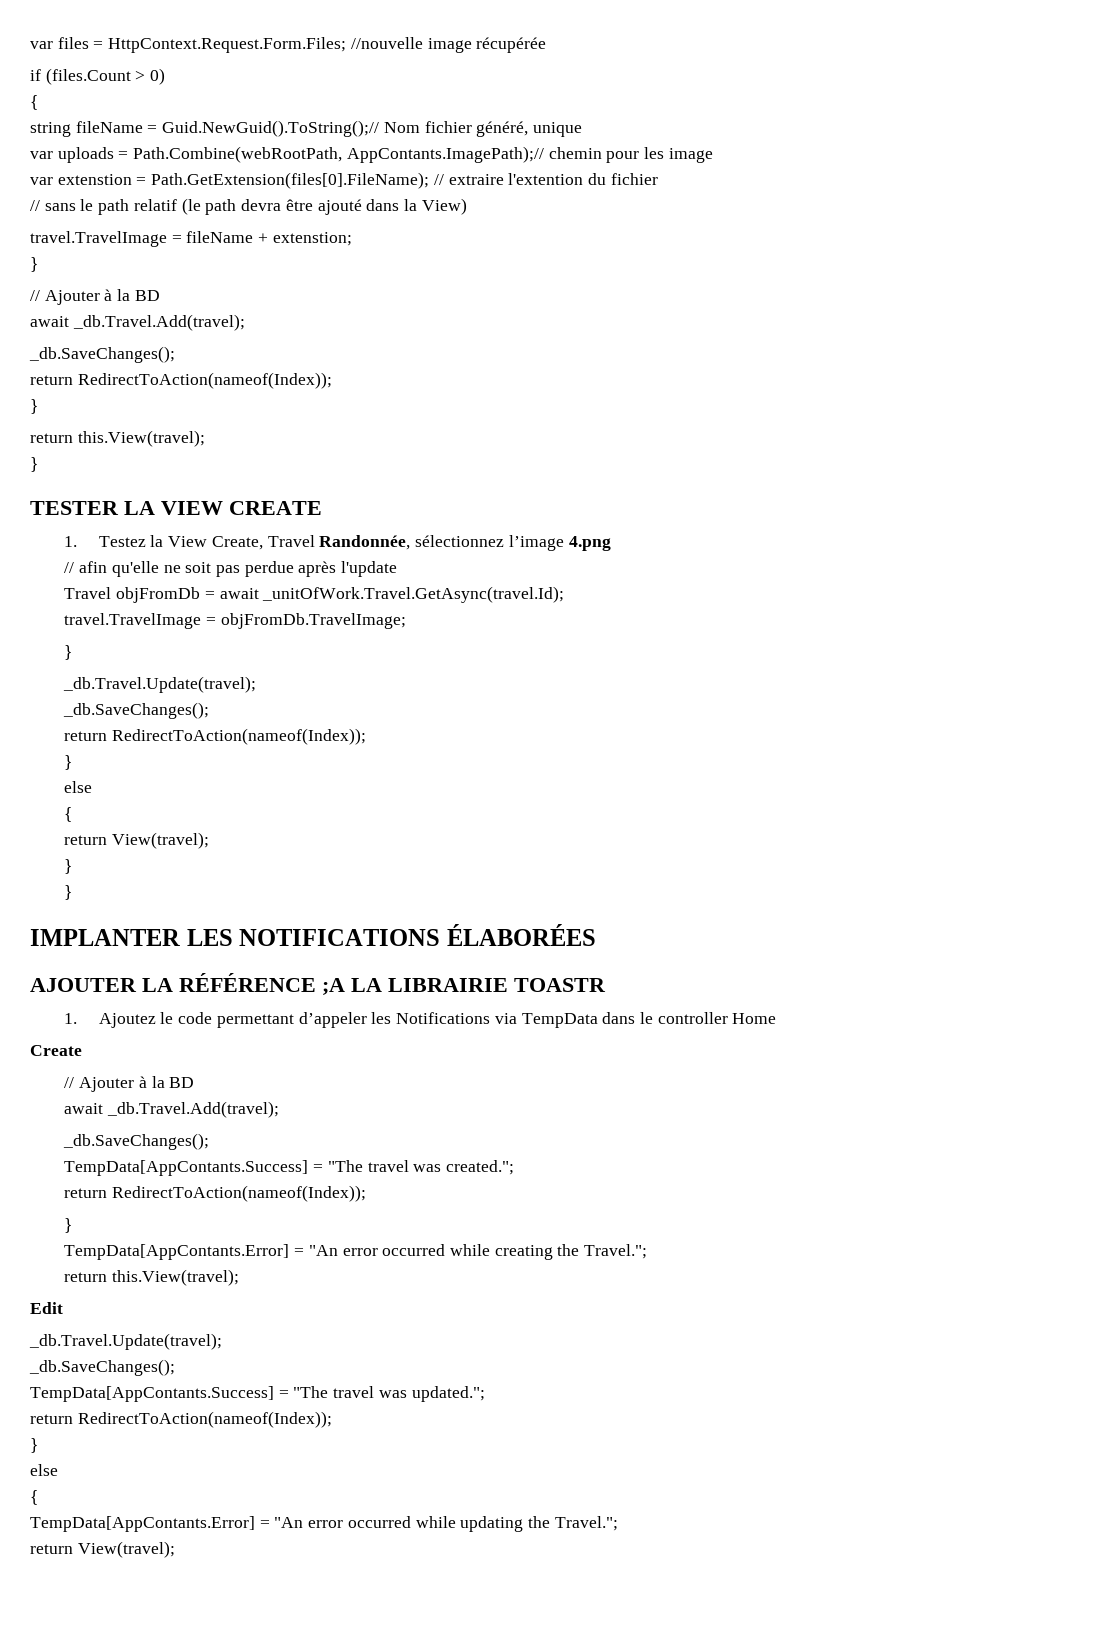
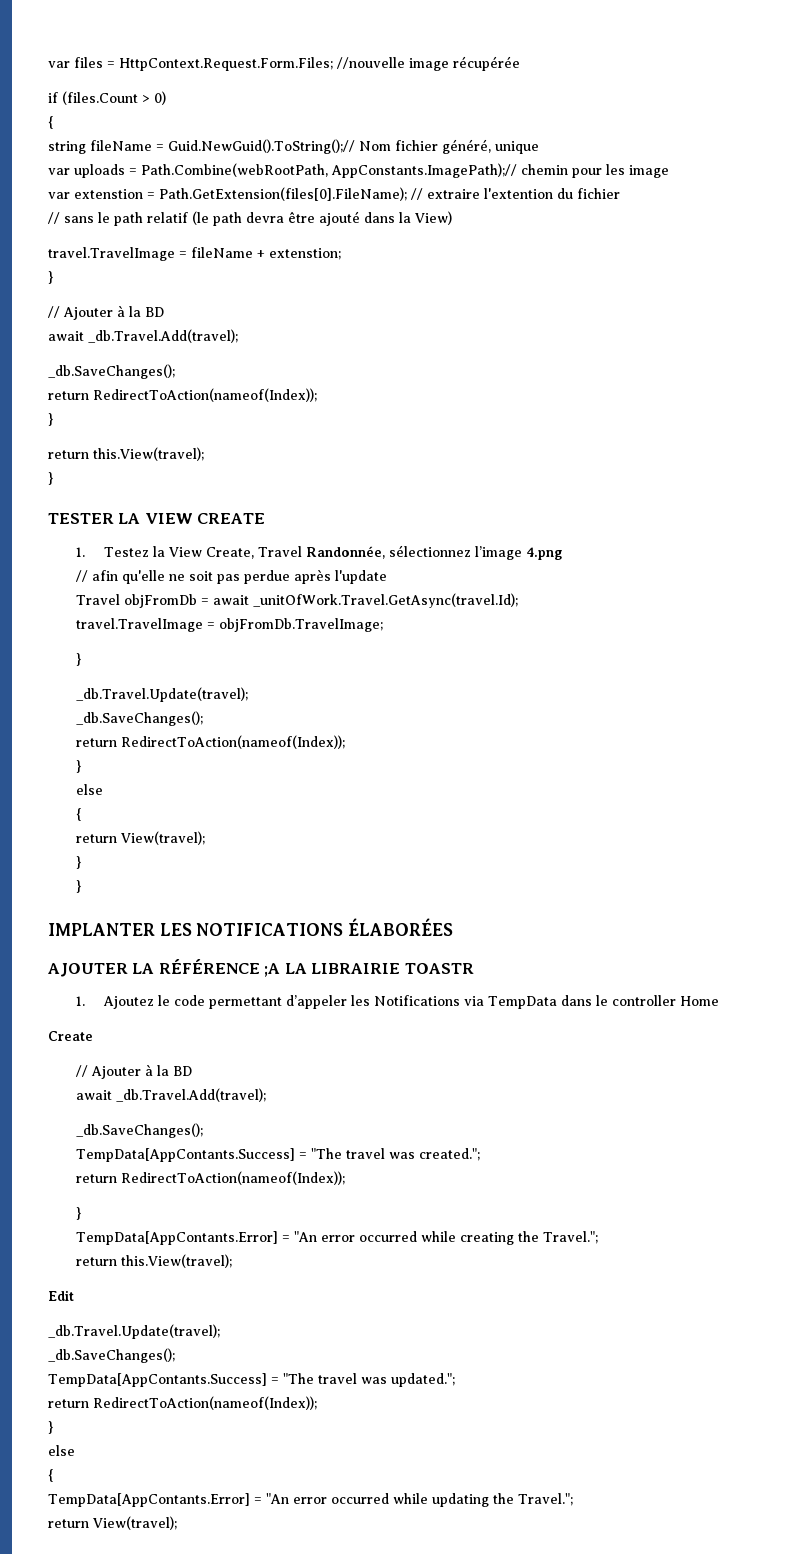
- var uploads = Path.Combine(webRootPath, AppContants.ImagePath);// chemin pour les image
+ var uploads = Path.Combine(webRootPath, AppConstants.ImagePath);// chemin pour les image

